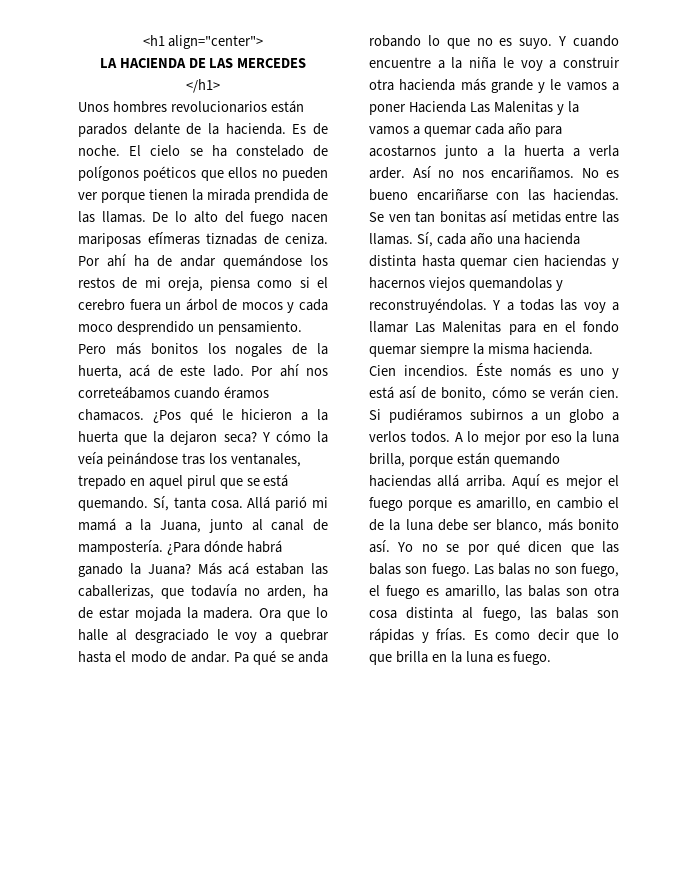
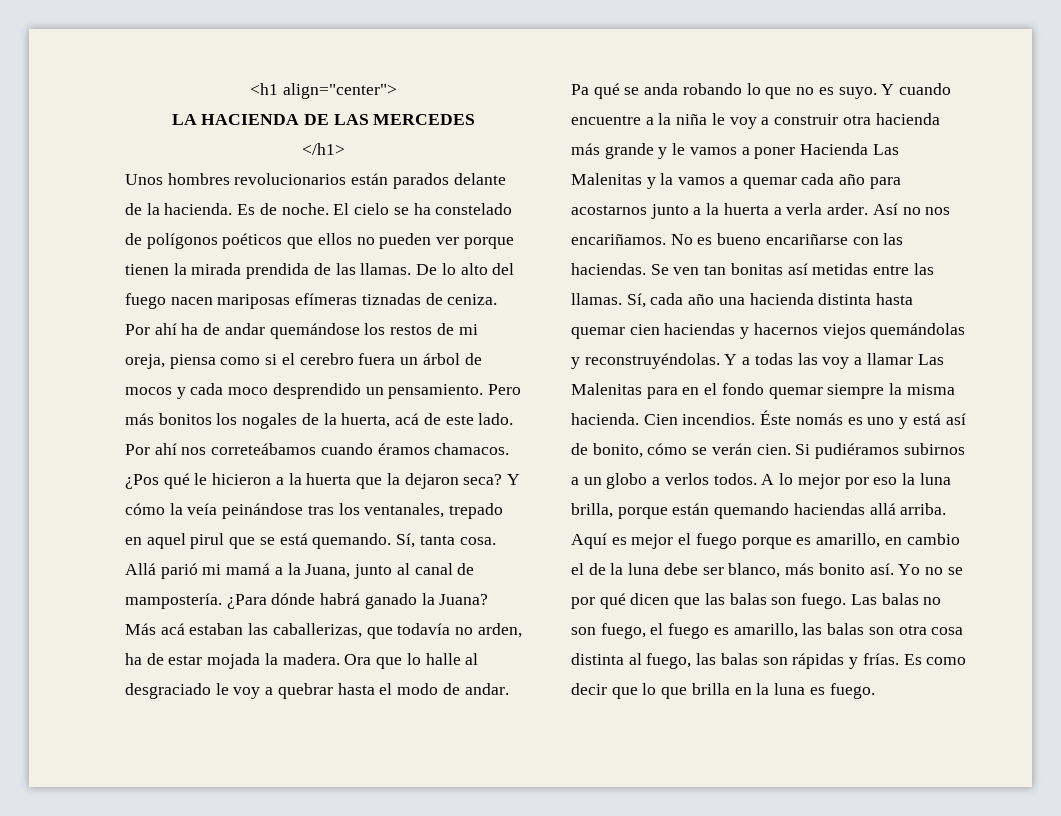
- Sí, cada año una hacienda distinta hasta quemar cien haciendas y hacernos viejos quemandolas y reconstruyéndolas.
+ Sí, cada año una hacienda distinta hasta quemar cien haciendas y hacernos viejos quemándolas y reconstruyéndolas.

